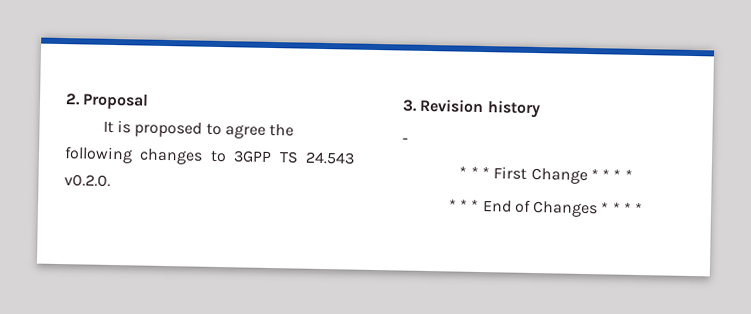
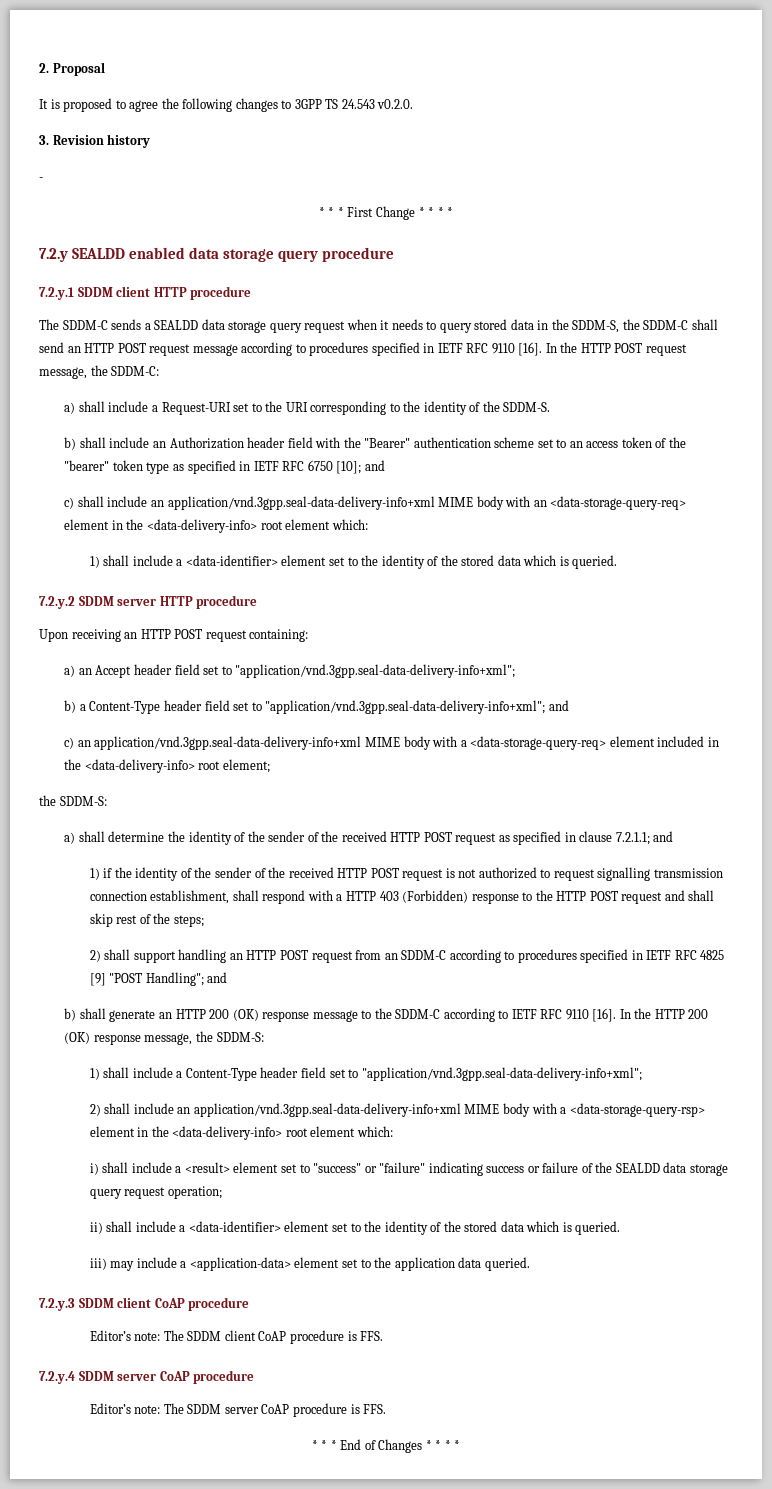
+ 7.2.y SEALDD enabled data storage query procedure
+ 7.2.y.1 SDDM client HTTP procedure
+ The SDDM-C sends a SEALDD data storage query request when it needs to query stored data in the SDDM-S, the SDDM-C shall send an HTTP POST request message according to procedures specified in IETF RFC 9110 [16]. In the HTTP POST request message, the SDDM-C:
+ a) shall include a Request-URI set to the URI corresponding to the identity of the SDDM-S.
+ b) shall include an Authorization header field with the "Bearer" authentication scheme set to an access token of the "bearer" token type as specified in IETF RFC 6750 [10]; and
+ c) shall include an application/vnd.3gpp.seal-data-delivery-info+xml MIME body with an <data-storage-query-req> element in the <data-delivery-info> root element which:
+ 1) shall include a <data-identifier> element set to the identity of the stored data which is queried.
+ 7.2.y.2 SDDM server HTTP procedure
+ Upon receiving an HTTP POST request containing:
+ a) an Accept header field set to "application/vnd.3gpp.seal-data-delivery-info+xml";
+ b) a Content-Type header field set to "application/vnd.3gpp.seal-data-delivery-info+xml"; and
+ c) an application/vnd.3gpp.seal-data-delivery-info+xml MIME body with a <data-storage-query-req> element included in the <data-delivery-info> root element;
+ the SDDM-S:
+ a) shall determine the identity of the sender of the received HTTP POST request as specified in clause 7.2.1.1; and
+ 1) if the identity of the sender of the received HTTP POST request is not authorized to request signalling transmission connection establishment, shall respond with a HTTP 403 (Forbidden) response to the HTTP POST request and shall skip rest of the steps;
+ 2) shall support handling an HTTP POST request from an SDDM-C according to procedures specified in IETF RFC 4825 [9] "POST Handling"; and
+ b) shall generate an HTTP 200 (OK) response message to the SDDM-C according to IETF RFC 9110 [16]. In the HTTP 200 (OK) response message, the SDDM-S:
+ 1) shall include a Content-Type header field set to "application/vnd.3gpp.seal-data-delivery-info+xml";
+ 2) shall include an application/vnd.3gpp.seal-data-delivery-info+xml MIME body with a <data-storage-query-rsp> element in the <data-delivery-info> root element which:
+ i) shall include a <result> element set to "success" or "failure" indicating success or failure of the SEALDD data storage query request operation;
+ ii) shall include a <data-identifier> element set to the identity of the stored data which is queried.
+ iii) may include a <application-data> element set to the application data queried.
+ 7.2.y.3 SDDM client CoAP procedure
+ Editor’s note: The SDDM client CoAP procedure is FFS.
+ 7.2.y.4 SDDM server CoAP procedure
+ Editor’s note: The SDDM server CoAP procedure is FFS.

